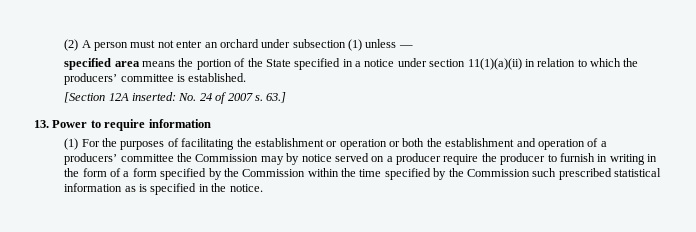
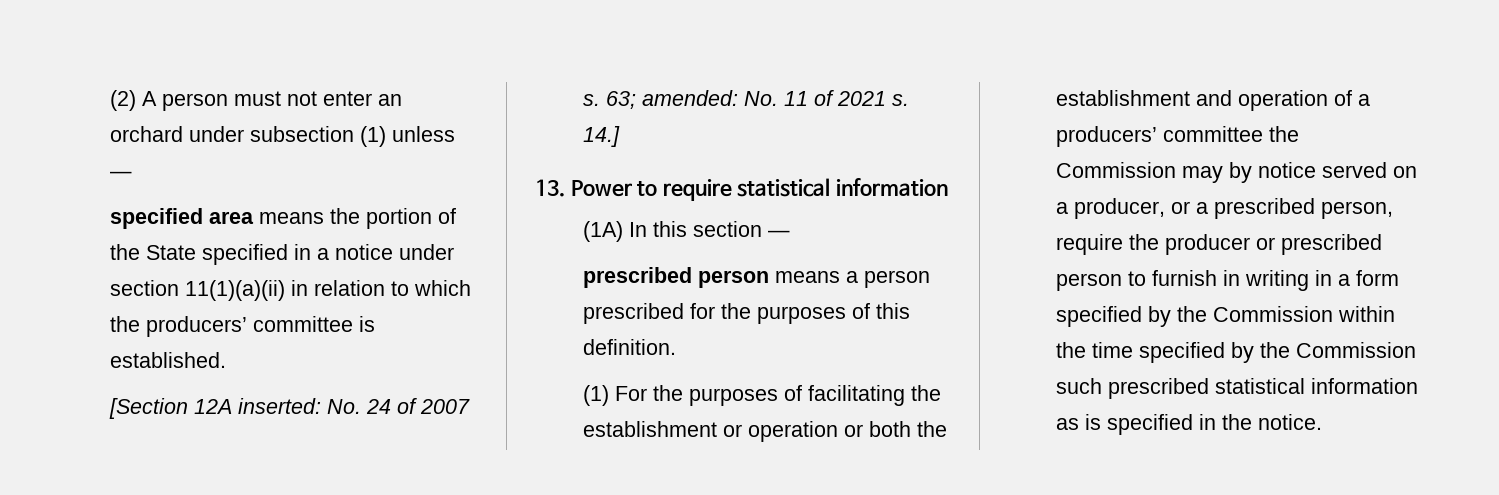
- 63.]
+ 63; amended: No. 11 of 2021 s. 14.]
- 13. Power to require information
+ 13. Power to require statistical information
+ (1A) In this section —
+ prescribed person means a person prescribed for the purposes of this definition.
- (1) For the purposes of facilitating the establishment or operation or both the establishment and operation of a producers’ committee the Commission may by notice served on a producer require the producer to furnish in writing in the form of a form specified by the Commission within the time specified by the Commission such prescribed statistical information as is specified in the notice.
+ (1) For the purposes of facilitating the establishment or operation or both the establishment and operation of a producers’ committee the Commission may by notice served on a producer, or a prescribed person, require the producer or prescribed person to furnish in writing in a form specified by the Commission within the time specified by the Commission such prescribed statistical information as is specified in the notice.

